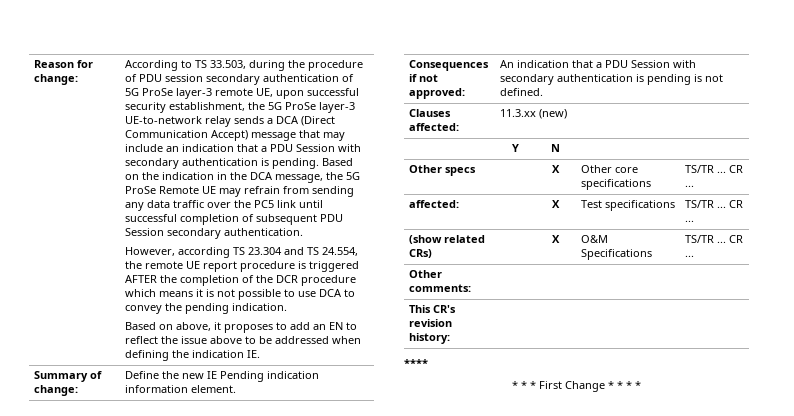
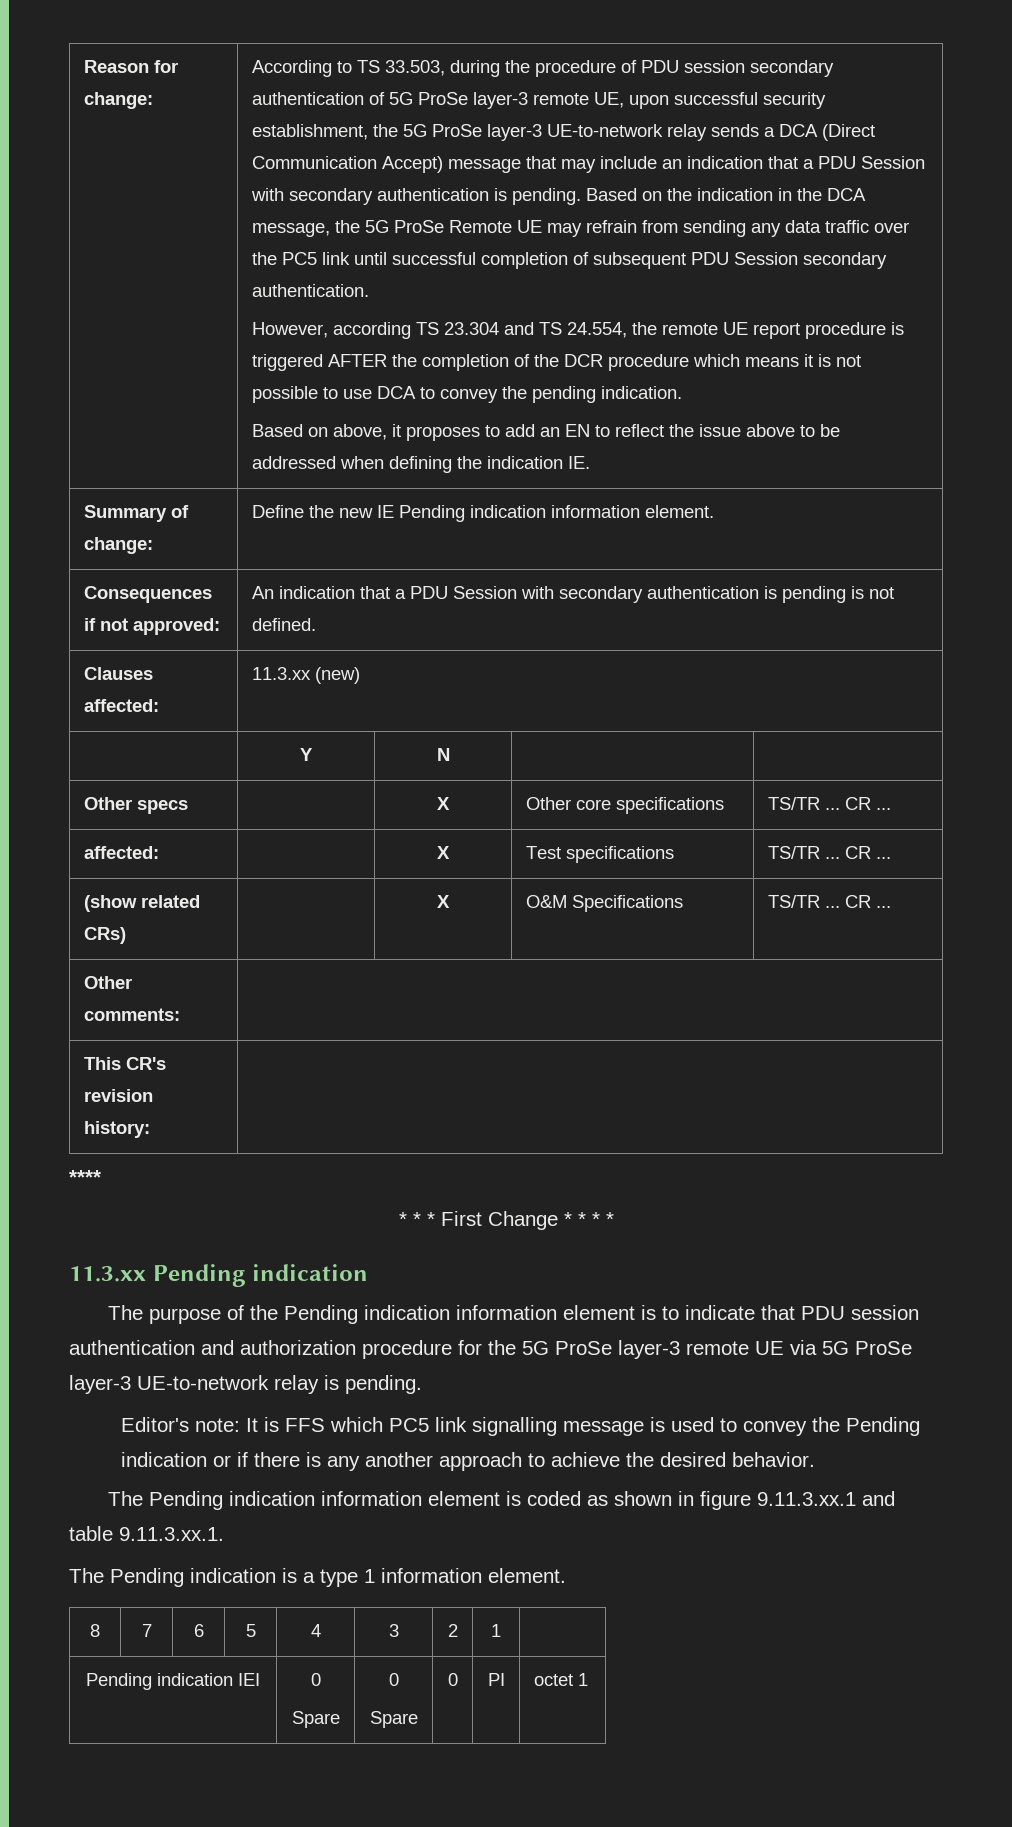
+ 11.3.xx Pending indication
+ The purpose of the Pending indication information element is to indicate that PDU session authentication and authorization procedure for the 5G ProSe layer-3 remote UE via 5G ProSe layer-3 UE-to-network relay is pending.
+ Editor's note: It is FFS which PC5 link signalling message is used to convey the Pending indication or if there is any another approach to achieve the desired behavior.
+ The Pending indication information element is coded as shown in figure 9.11.3.xx.1 and table 9.11.3.xx.1.
+ The Pending indication is a type 1 information element.
+ 8 | 7 | 6 | 5 | 4 | 3 | 2 | 1 |
+ Pending indication IEI | 0
+ Spare | 0
+ Spare | 0 | PI | octet 1

